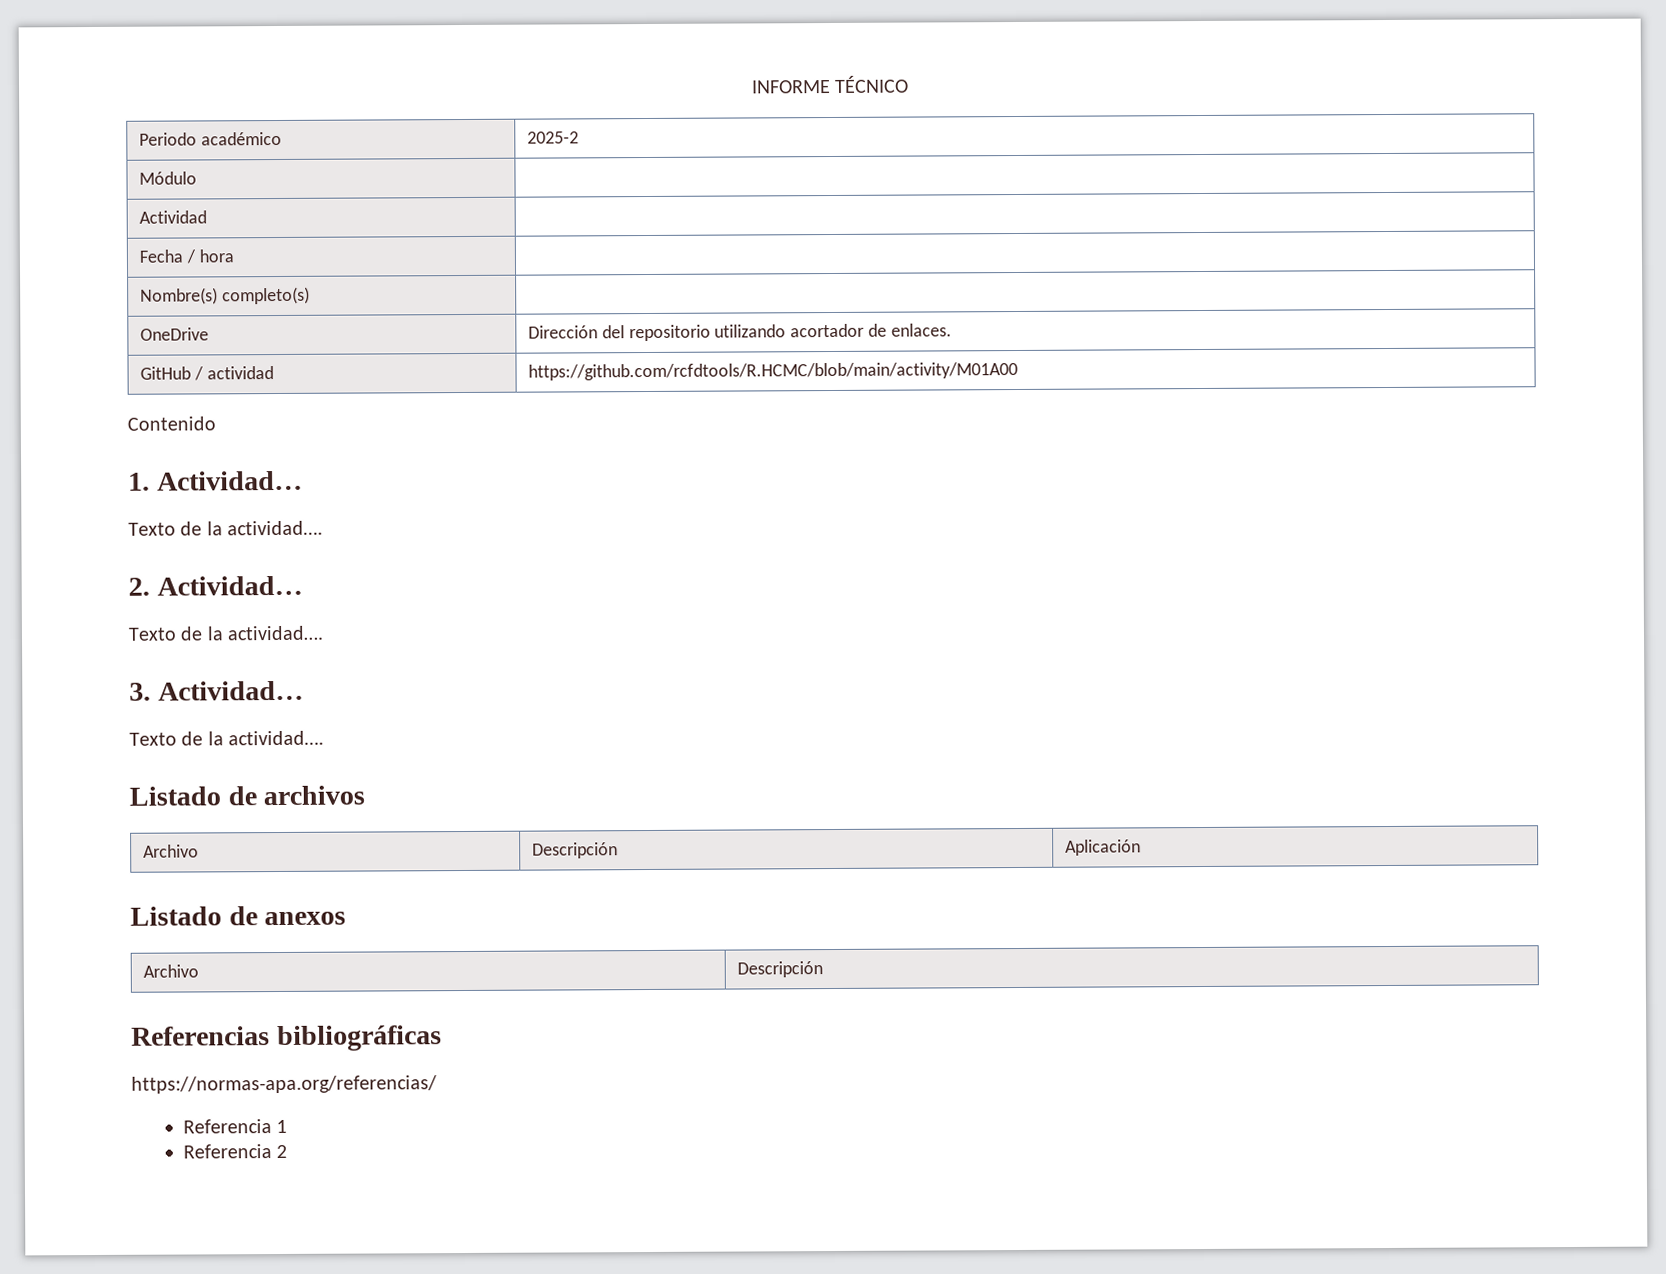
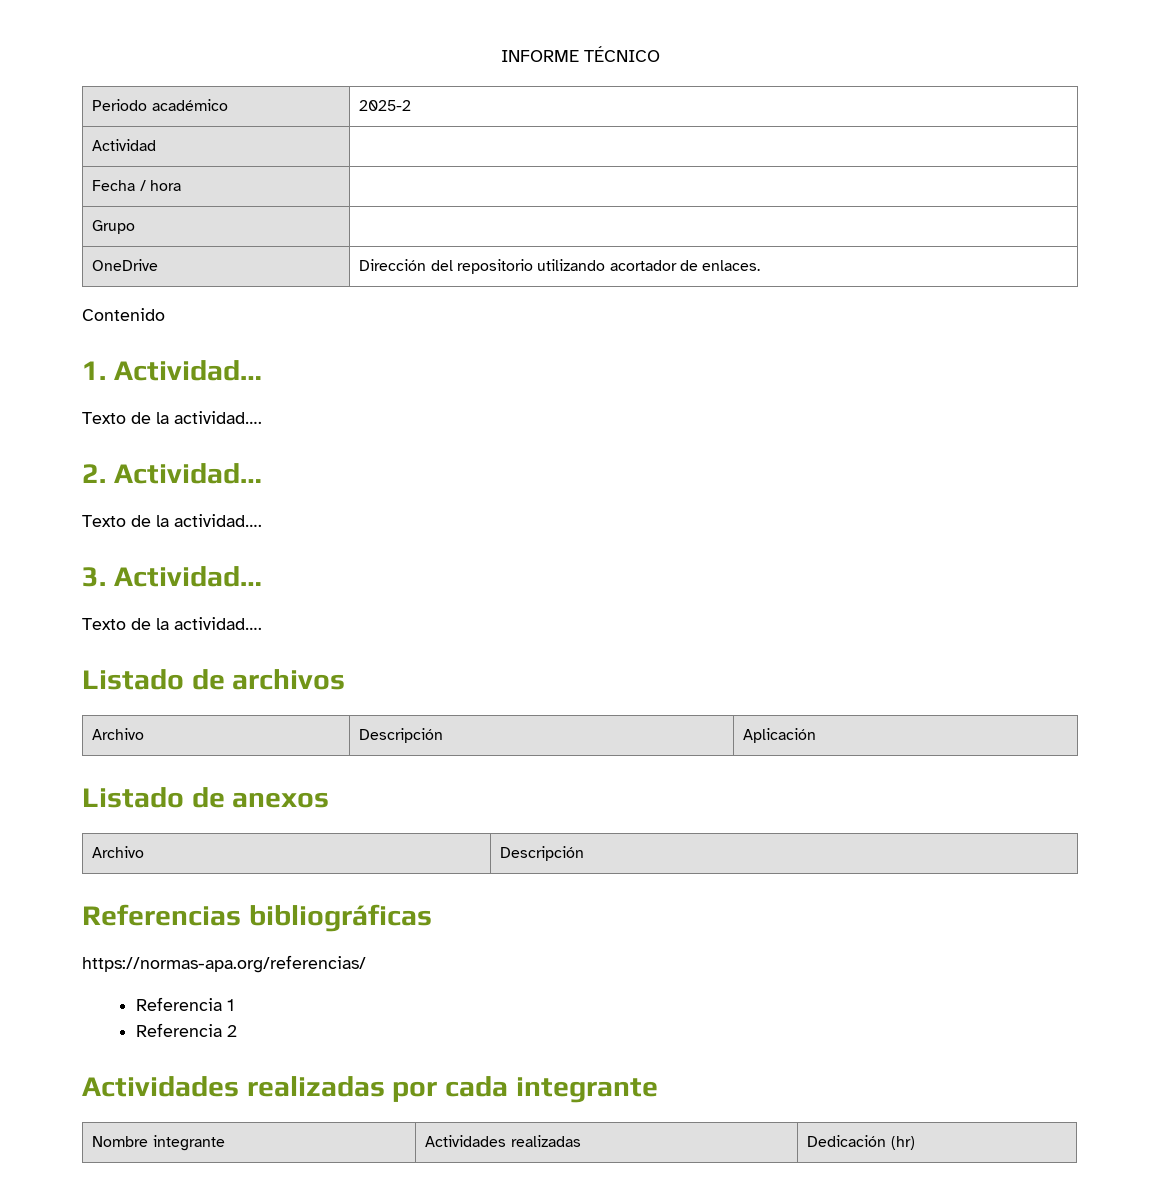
- Módulo |
- Nombre(s) completo(s) |
+ Grupo |
- GitHub / actividad | https://github.com/rcfdtools/R.HCMC/blob/main/activity/M01A00
+ Actividades realizadas por cada integrante
+ Nombre integrante | Actividades realizadas | Dedicación (hr)

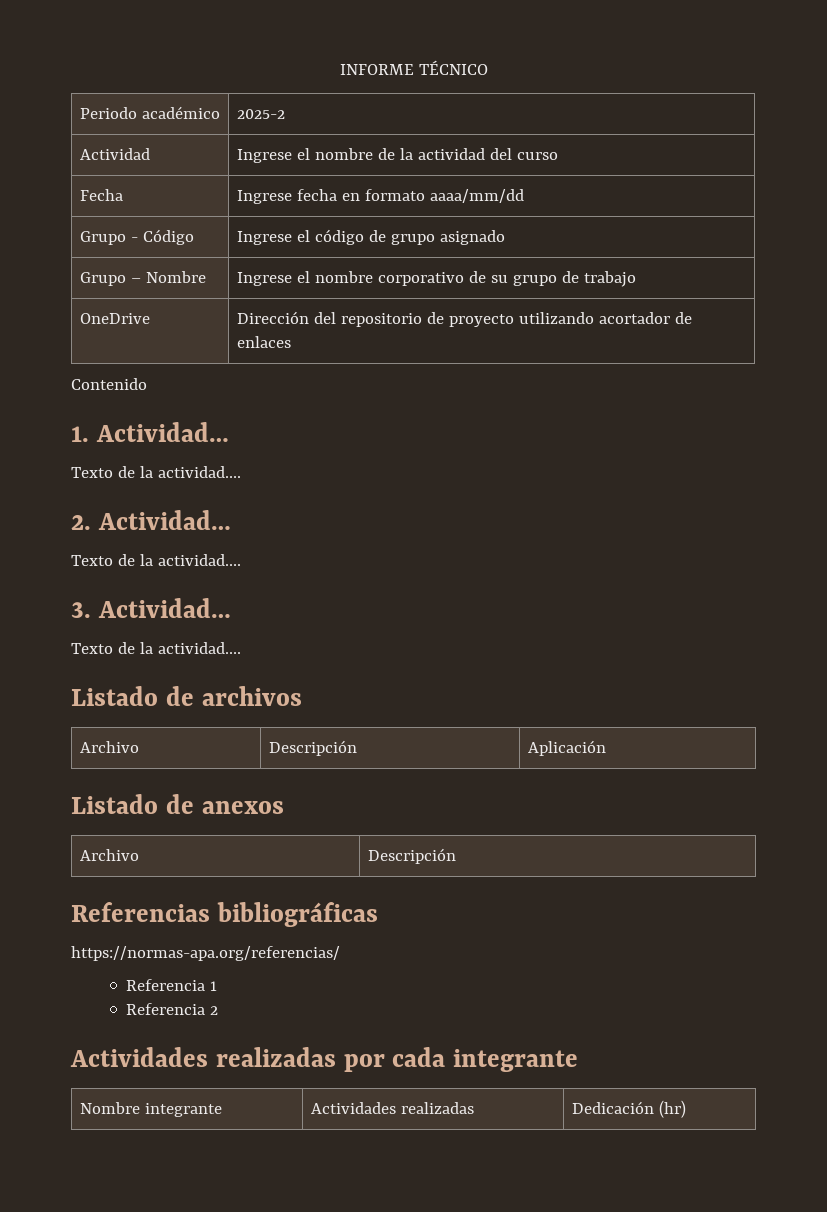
- Actividad |
- Fecha / hora |
- Grupo |
+ Actividad | Ingrese el nombre de la actividad del curso
+ Fecha | Ingrese fecha en formato aaaa/mm/dd
+ Grupo - Código | Ingrese el código de grupo asignado
+ Grupo – Nombre | Ingrese el nombre corporativo de su grupo de trabajo
- OneDrive | Dirección del repositorio utilizando acortador de enlaces.
+ OneDrive | Dirección del repositorio de proyecto utilizando acortador de enlaces

